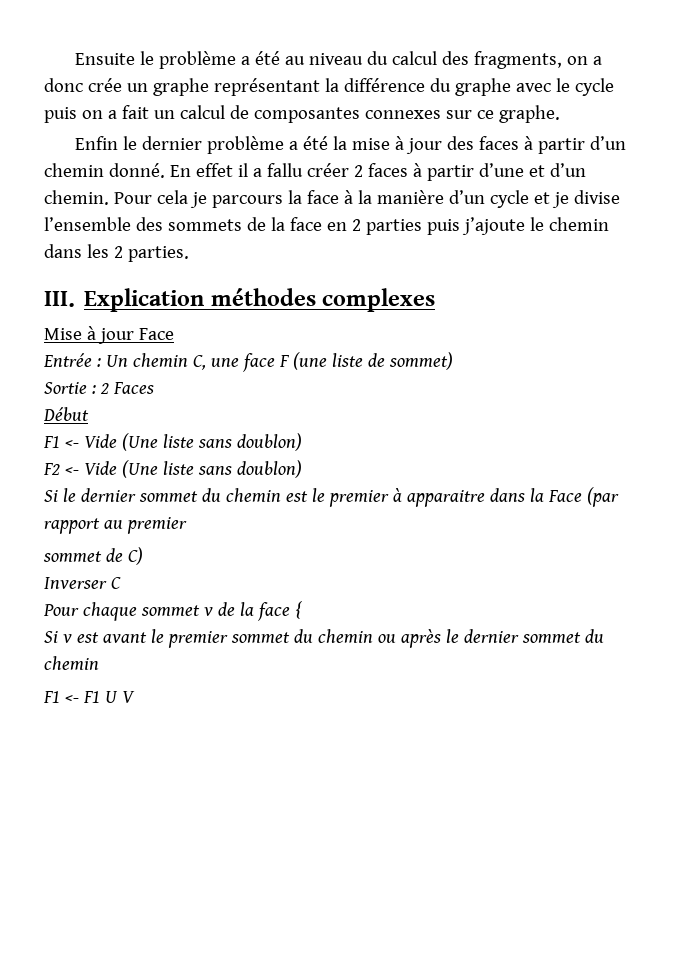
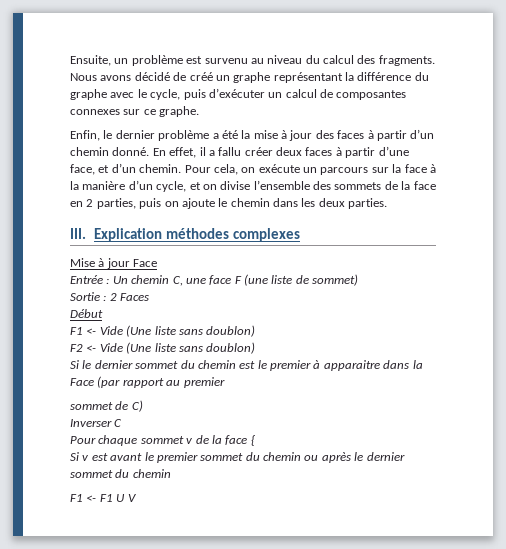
- Ensuite le problème a été au niveau du calcul des fragments, on a donc crée un graphe représentant la différence du graphe avec le cycle puis on a fait un calcul de composantes connexes sur ce graphe.
+ Ensuite, un problème est survenu au niveau du calcul des fragments. Nous avons décidé de créé un graphe représentant la différence du graphe avec le cycle, puis d’exécuter un calcul de composantes connexes sur ce graphe.
- Enfin le dernier problème a été la mise à jour des faces à partir d’un chemin donné.
+ Enfin, le dernier problème a été la mise à jour des faces à partir d’un chemin donné.
- En effet il a fallu créer 2 faces à partir d’une et d’un chemin.
+ En effet, il a fallu créer deux faces à partir d’une face, et d’un chemin.
- Pour cela je parcours la face à la manière d’un cycle et je divise l’ensemble des sommets de la face en 2 parties puis j’ajoute le chemin dans les 2 parties.
+ Pour cela, on exécute un parcours sur la face à la manière d’un cycle, et on divise l’ensemble des sommets de la face en 2 parties, puis on ajoute le chemin dans les deux parties.

